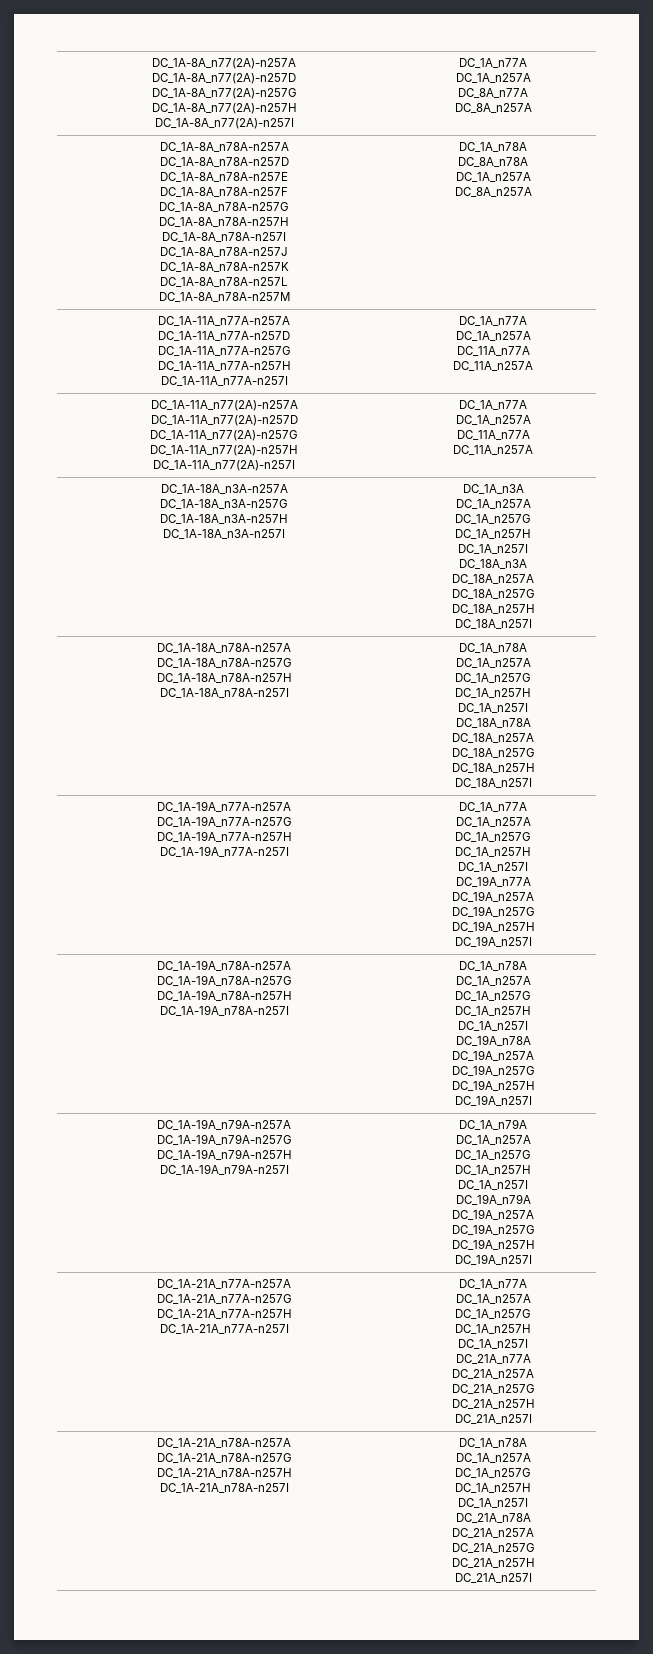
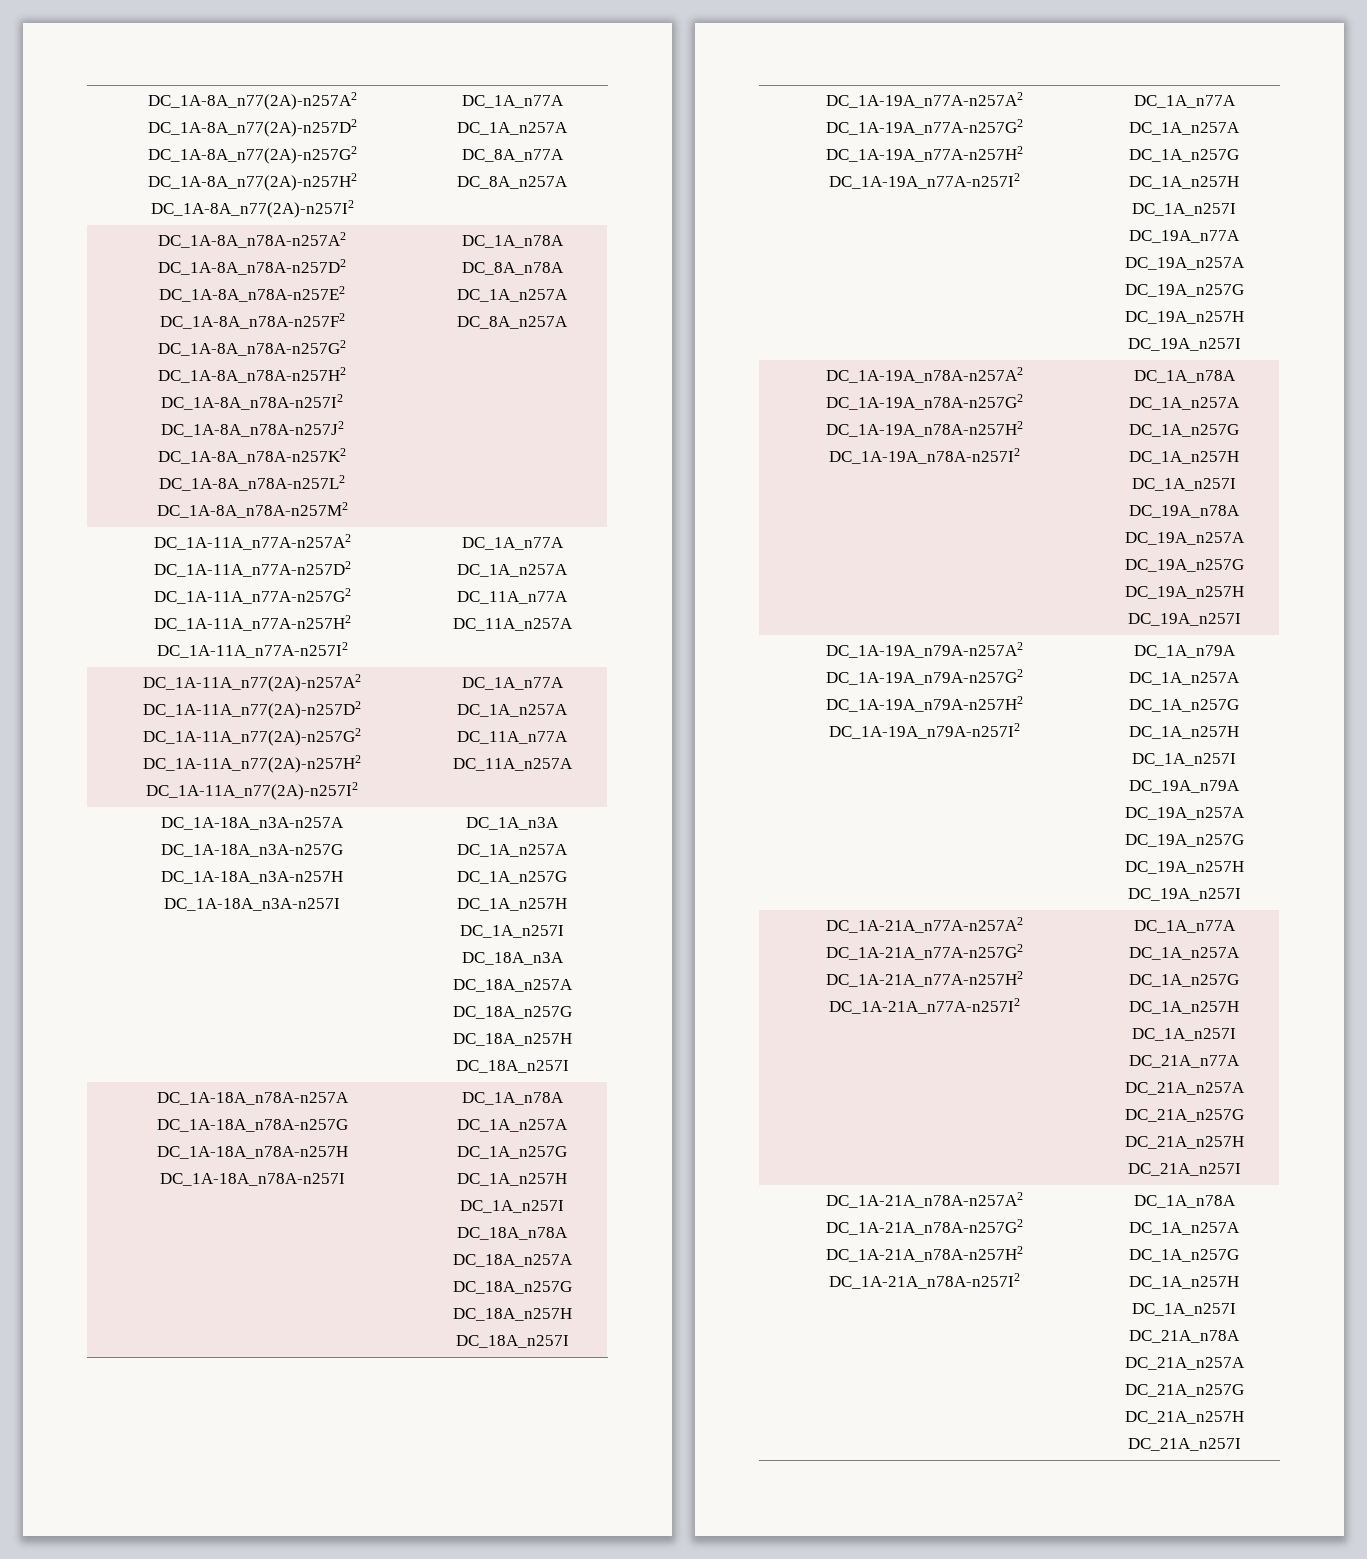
- DC_1A-8A_n77(2A)-n257A
- DC_1A-8A_n77(2A)-n257D
- DC_1A-8A_n77(2A)-n257G
- DC_1A-8A_n77(2A)-n257H
- DC_1A-8A_n77(2A)-n257I | DC_1A_n77A
+ DC_1A-8A_n77(2A)-n257A2
+ DC_1A-8A_n77(2A)-n257D2
+ DC_1A-8A_n77(2A)-n257G2
+ DC_1A-8A_n77(2A)-n257H2
+ DC_1A-8A_n77(2A)-n257I2 | DC_1A_n77A
- DC_1A-8A_n78A-n257A
- DC_1A-8A_n78A-n257D
- DC_1A-8A_n78A-n257E
- DC_1A-8A_n78A-n257F
- DC_1A-8A_n78A-n257G
- DC_1A-8A_n78A-n257H
- DC_1A-8A_n78A-n257I
- DC_1A-8A_n78A-n257J
- DC_1A-8A_n78A-n257K
- DC_1A-8A_n78A-n257L
- DC_1A-8A_n78A-n257M | DC_1A_n78A
+ DC_1A-8A_n78A-n257A2
+ DC_1A-8A_n78A-n257D2
+ DC_1A-8A_n78A-n257E2
+ DC_1A-8A_n78A-n257F2
+ DC_1A-8A_n78A-n257G2
+ DC_1A-8A_n78A-n257H2
+ DC_1A-8A_n78A-n257I2
+ DC_1A-8A_n78A-n257J2
+ DC_1A-8A_n78A-n257K2
+ DC_1A-8A_n78A-n257L2
+ DC_1A-8A_n78A-n257M2 | DC_1A_n78A
- DC_1A-11A_n77A-n257A
- DC_1A-11A_n77A-n257D
- DC_1A-11A_n77A-n257G
- DC_1A-11A_n77A-n257H
- DC_1A-11A_n77A-n257I | DC_1A_n77A
+ DC_1A-11A_n77A-n257A2
+ DC_1A-11A_n77A-n257D2
+ DC_1A-11A_n77A-n257G2
+ DC_1A-11A_n77A-n257H2
+ DC_1A-11A_n77A-n257I2 | DC_1A_n77A
  DC_1A_n257A
  DC_11A_n77A
  DC_11A_n257A
- DC_1A-11A_n77(2A)-n257A
- DC_1A-11A_n77(2A)-n257D
- DC_1A-11A_n77(2A)-n257G
- DC_1A-11A_n77(2A)-n257H
- DC_1A-11A_n77(2A)-n257I | DC_1A_n77A
+ DC_1A-11A_n77(2A)-n257A2
+ DC_1A-11A_n77(2A)-n257D2
+ DC_1A-11A_n77(2A)-n257G2
+ DC_1A-11A_n77(2A)-n257H2
+ DC_1A-11A_n77(2A)-n257I2 | DC_1A_n77A
- DC_1A-19A_n77A-n257A
- DC_1A-19A_n77A-n257G
- DC_1A-19A_n77A-n257H
- DC_1A-19A_n77A-n257I | DC_1A_n77A
+ DC_1A-19A_n77A-n257A2
+ DC_1A-19A_n77A-n257G2
+ DC_1A-19A_n77A-n257H2
+ DC_1A-19A_n77A-n257I2 | DC_1A_n77A
- DC_1A-19A_n78A-n257A
- DC_1A-19A_n78A-n257G
- DC_1A-19A_n78A-n257H
- DC_1A-19A_n78A-n257I | DC_1A_n78A
+ DC_1A-19A_n78A-n257A2
+ DC_1A-19A_n78A-n257G2
+ DC_1A-19A_n78A-n257H2
+ DC_1A-19A_n78A-n257I2 | DC_1A_n78A
- DC_1A-19A_n79A-n257A
- DC_1A-19A_n79A-n257G
- DC_1A-19A_n79A-n257H
- DC_1A-19A_n79A-n257I | DC_1A_n79A
+ DC_1A-19A_n79A-n257A2
+ DC_1A-19A_n79A-n257G2
+ DC_1A-19A_n79A-n257H2
+ DC_1A-19A_n79A-n257I2 | DC_1A_n79A
- DC_1A-21A_n77A-n257A
- DC_1A-21A_n77A-n257G
- DC_1A-21A_n77A-n257H
- DC_1A-21A_n77A-n257I | DC_1A_n77A
+ DC_1A-21A_n77A-n257A2
+ DC_1A-21A_n77A-n257G2
+ DC_1A-21A_n77A-n257H2
+ DC_1A-21A_n77A-n257I2 | DC_1A_n77A
- DC_1A-21A_n78A-n257A
- DC_1A-21A_n78A-n257G
- DC_1A-21A_n78A-n257H
- DC_1A-21A_n78A-n257I | DC_1A_n78A
+ DC_1A-21A_n78A-n257A2
+ DC_1A-21A_n78A-n257G2
+ DC_1A-21A_n78A-n257H2
+ DC_1A-21A_n78A-n257I2 | DC_1A_n78A

